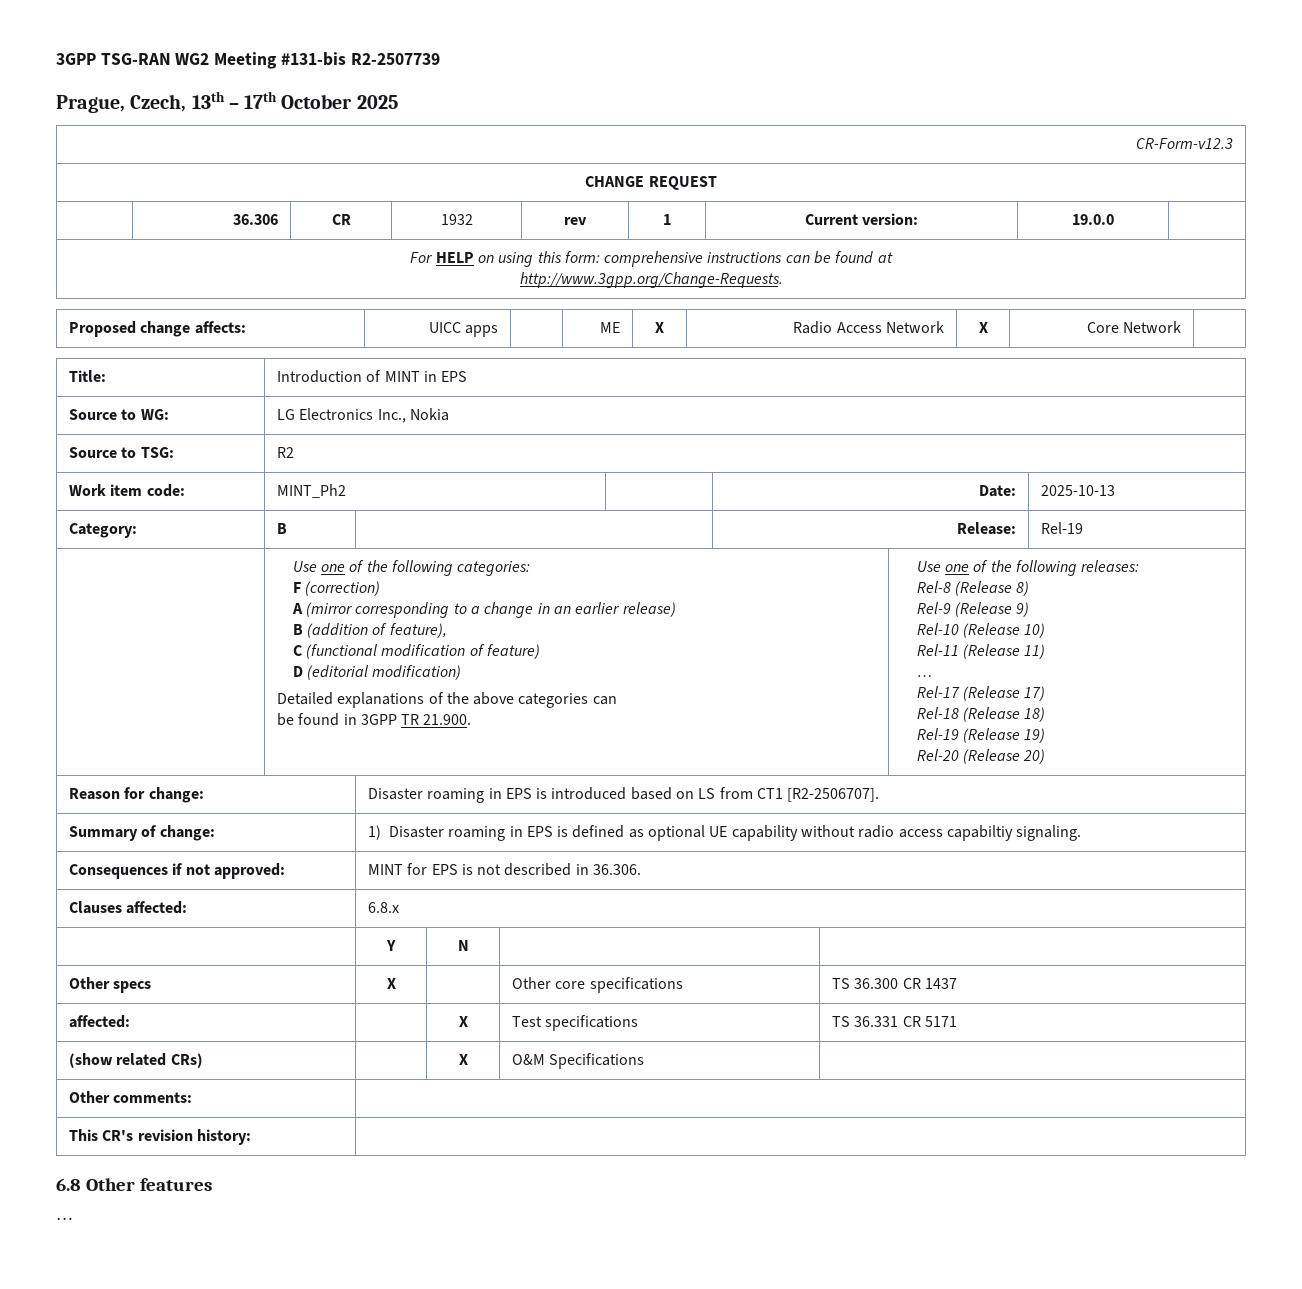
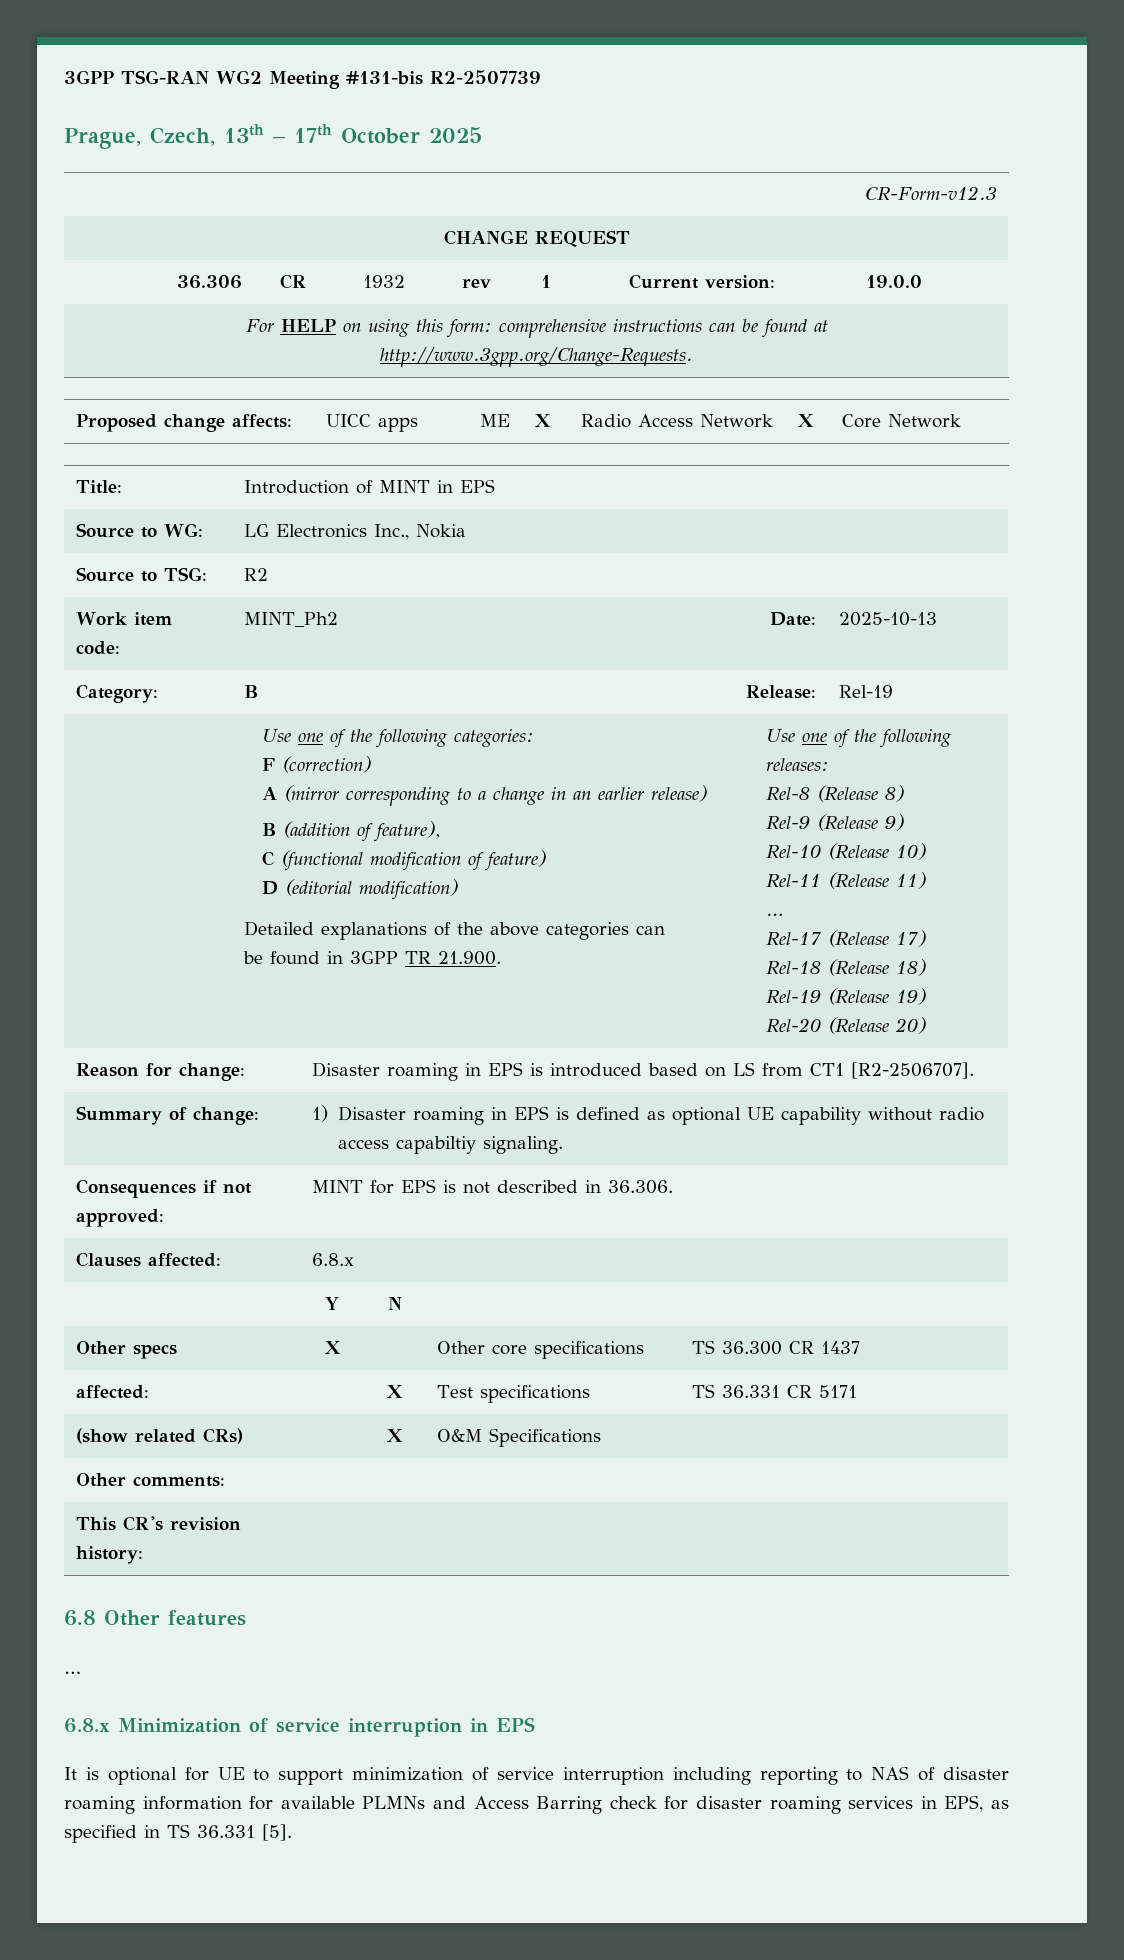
+ 6.8.x Minimization of service interruption in EPS
+ It is optional for UE to support minimization of service interruption including reporting to NAS of disaster roaming information for available PLMNs and Access Barring check for disaster roaming services in EPS, as specified in TS 36.331 [5].

